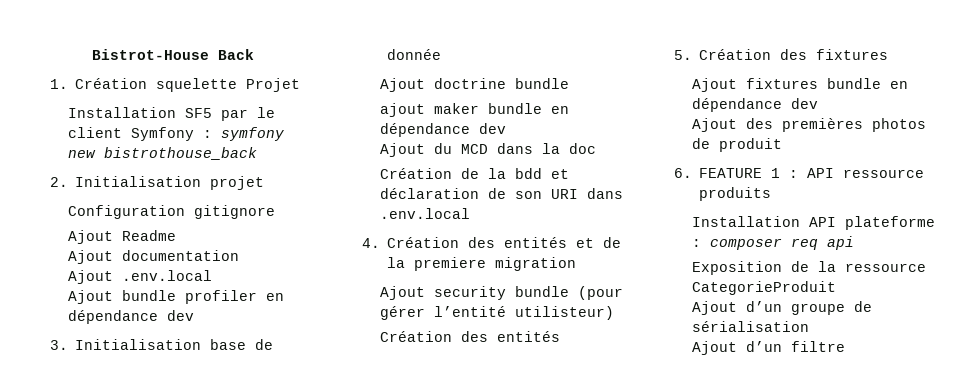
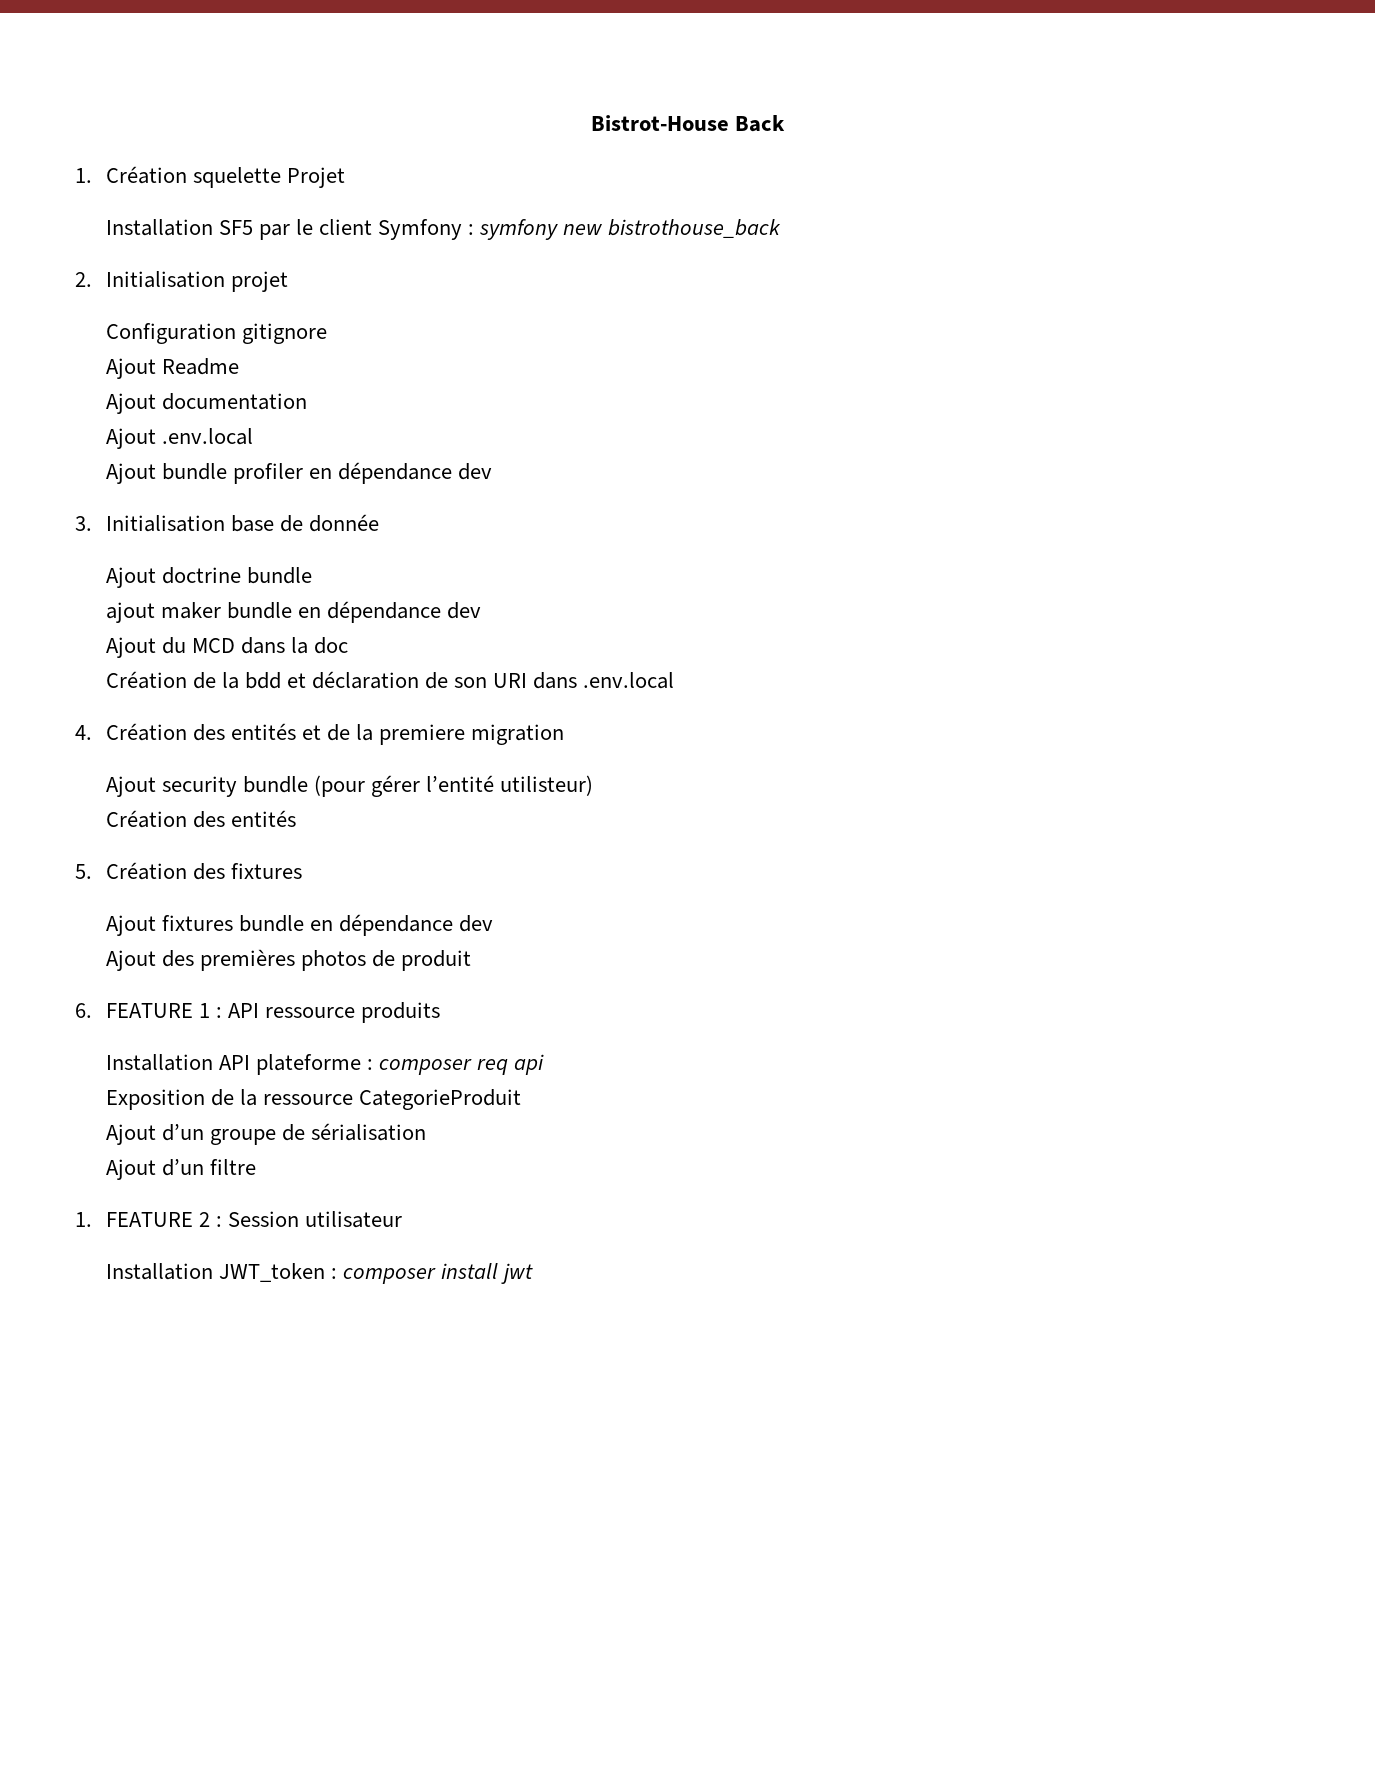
+ 1. FEATURE 2 : Session utilisateur
+ Installation JWT_token : composer install jwt

